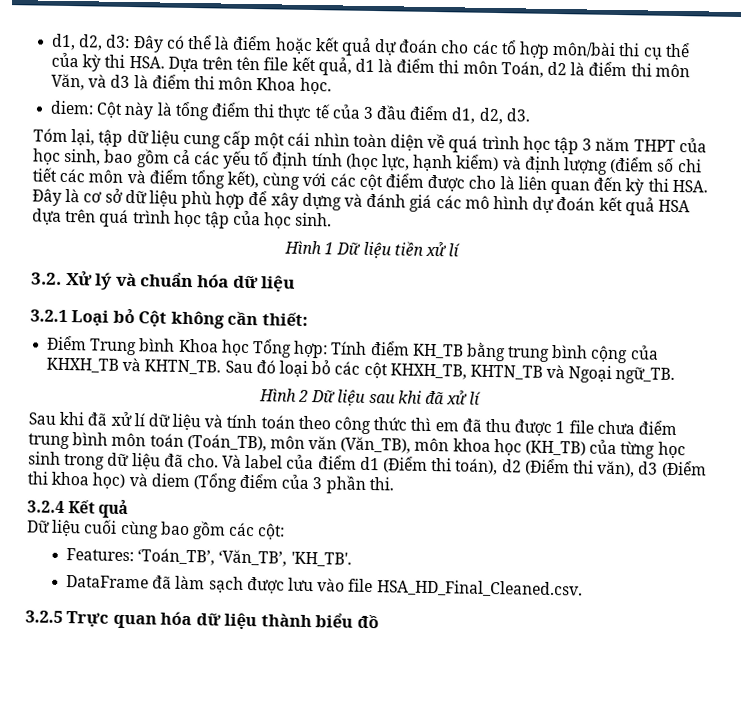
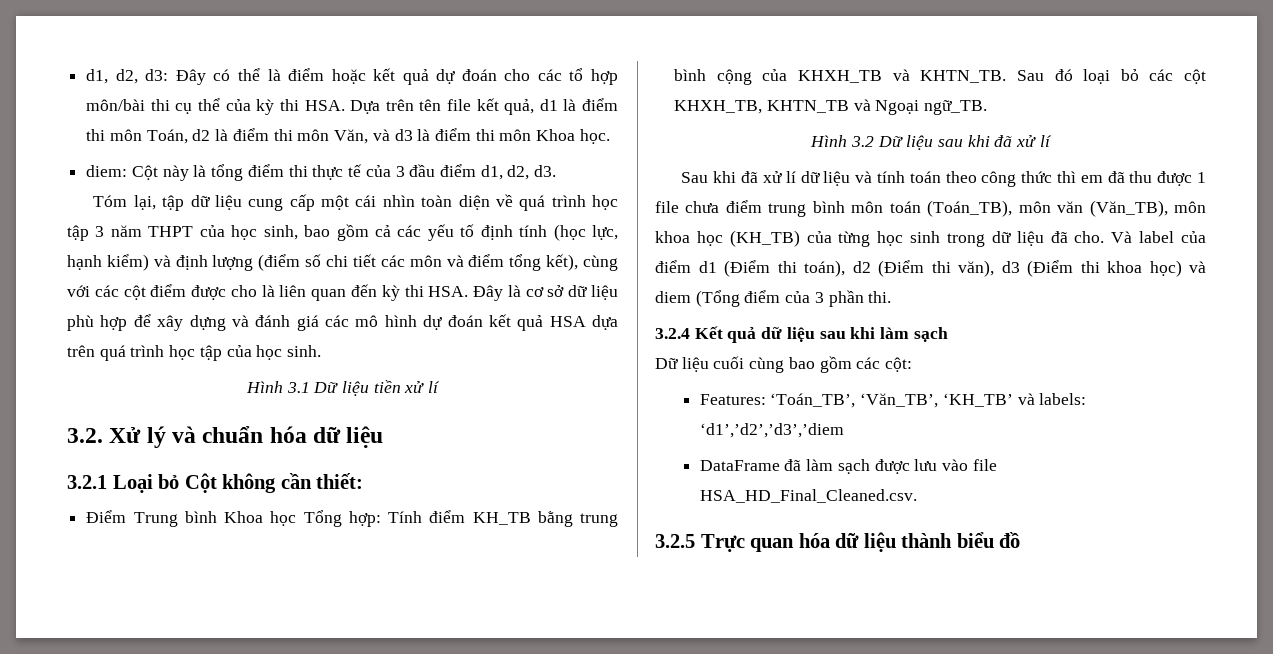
- Hình 1 Dữ liệu tiền xử lí
+ Hình 3.1 Dữ liệu tiền xử lí
- Hình 2 Dữ liệu sau khi đã xử lí
+ Hình 3.2 Dữ liệu sau khi đã xử lí
- 3.2.4 Kết quả
+ 3.2.4 Kết quả dữ liệu sau khi làm sạch
- Features: ‘Toán_TB’, ‘Văn_TB’, 'KH_TB'.
+ Features: ‘Toán_TB’, ‘Văn_TB’, ‘KH_TB’ và labels: ‘d1’,’d2’,’d3’,’diem

